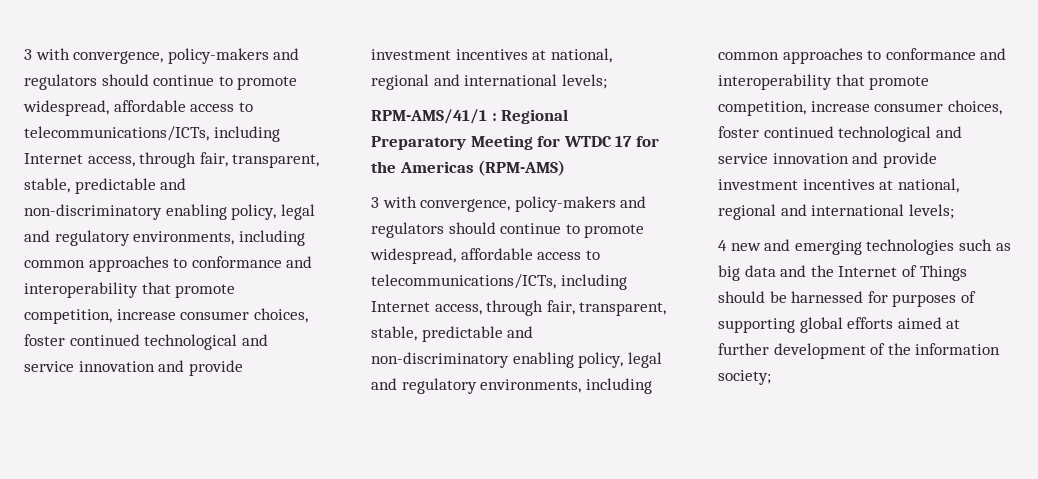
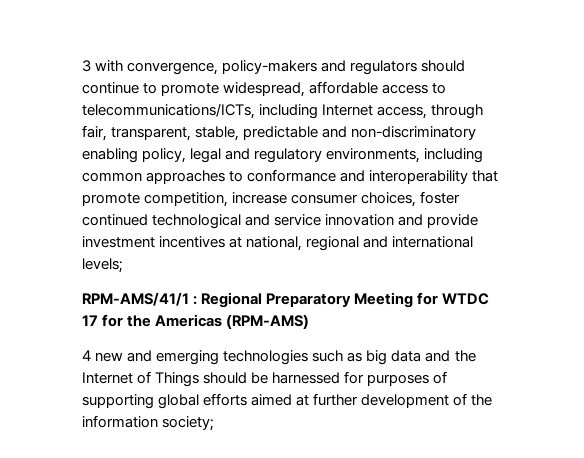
  RPM-AMS/41/1 : Regional Preparatory Meeting for WTDC 17 for the Americas (RPM-AMS)
- 3 with convergence, policy-makers and regulators should continue to promote widespread, affordable access to telecommunications/ICTs, including Internet access, through fair, transparent, stable, predictable and non-discriminatory enabling policy, legal and regulatory environments, including common approaches to conformance and interoperability that promote competition, increase consumer choices, foster continued technological and service innovation and provide investment incentives at national, regional and international levels;

